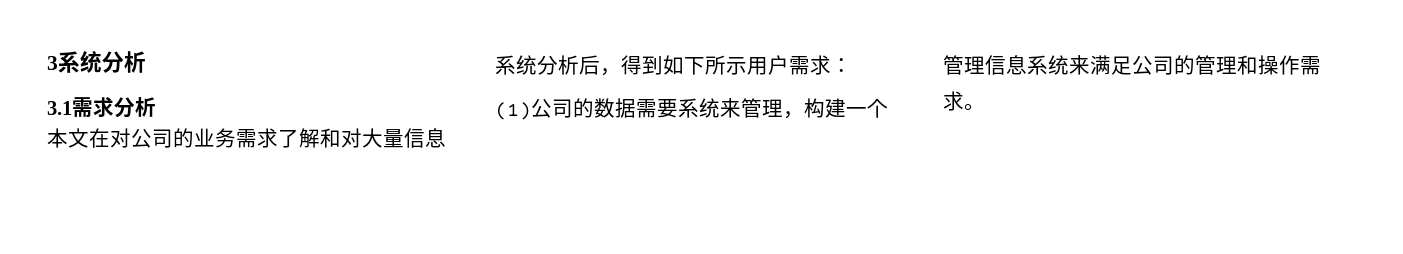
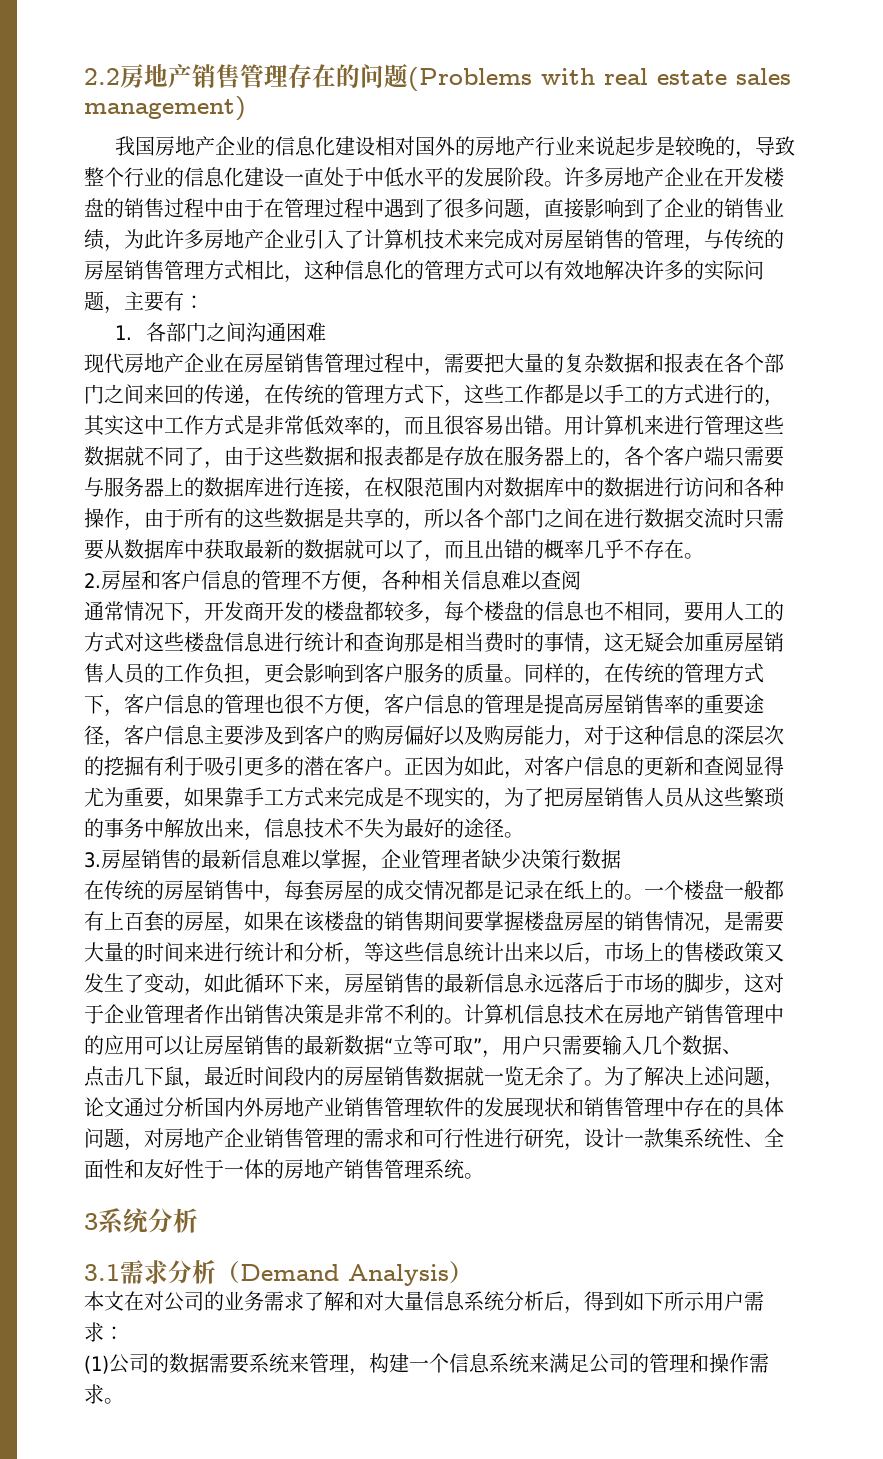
+ 2.2房地产销售管理存在的问题(Problems with real estate sales management)
+ 我国房地产企业的信息化建设相对国外的房地产行业来说起步是较晚的，导致整个行业的信息化建设一直处于中低水平的发展阶段。许多房地产企业在开发楼盘的销售过程中由于在管理过程中遇到了很多问题，直接影响到了企业的销售业绩，为此许多房地产企业引入了计算机技术来完成对房屋销售的管理，与传统的房屋销售管理方式相比，这种信息化的管理方式可以有效地解决许多的实际问题，主要有：
+ 1.各部门之间沟通困难
+ 现代房地产企业在房屋销售管理过程中，需要把大量的复杂数据和报表在各个部门之间来回的传递，在传统的管理方式下，这些工作都是以手工的方式进行的，其实这中工作方式是非常低效率的，而且很容易出错。用计算机来进行管理这些数据就不同了，由于这些数据和报表都是存放在服务器上的，各个客户端只需要与服务器上的数据库进行连接，在权限范围内对数据库中的数据进行访问和各种操作，由于所有的这些数据是共享的，所以各个部门之间在进行数据交流时只需要从数据库中获取最新的数据就可以了，而且出错的概率几乎不存在。
+ 2.房屋和客户信息的管理不方便，各种相关信息难以查阅
+ 通常情况下，开发商开发的楼盘都较多，每个楼盘的信息也不相同，要用人工的方式对这些楼盘信息进行统计和查询那是相当费时的事情，这无疑会加重房屋销售人员的工作负担，更会影响到客户服务的质量。同样的，在传统的管理方式下，客户信息的管理也很不方便，客户信息的管理是提高房屋销售率的重要途径，客户信息主要涉及到客户的购房偏好以及购房能力，对于这种信息的深层次的挖掘有利于吸引更多的潜在客户。正因为如此，对客户信息的更新和查阅显得尤为重要，如果靠手工方式来完成是不现实的，为了把房屋销售人员从这些繁琐的事务中解放出来，信息技术不失为最好的途径。
+ 3.房屋销售的最新信息难以掌握，企业管理者缺少决策行数据
+ 在传统的房屋销售中，每套房屋的成交情况都是记录在纸上的。一个楼盘一般都有上百套的房屋，如果在该楼盘的销售期间要掌握楼盘房屋的销售情况，是需要大量的时间来进行统计和分析，等这些信息统计出来以后，市场上的售楼政策又发生了变动，如此循环下来，房屋销售的最新信息永远落后于市场的脚步，这对于企业管理者作出销售决策是非常不利的。计算机信息技术在房地产销售管理中的应用可以让房屋销售的最新数据“立等可取”，用户只需要输入几个数据、
+ 点击几下鼠，最近时间段内的房屋销售数据就一览无余了。为了解决上述问题，论文通过分析国内外房地产业销售管理软件的发展现状和销售管理中存在的具体问题，对房地产企业销售管理的需求和可行性进行研究，设计一款集系统性、全面性和友好性于一体的房地产销售管理系统。
- 3.1需求分析
+ 3.1需求分析（Demand Analysis）
- (1)公司的数据需要系统来管理，构建一个管理信息系统来满足公司的管理和操作需求。
+ (1)公司的数据需要系统来管理，构建一个信息系统来满足公司的管理和操作需求。

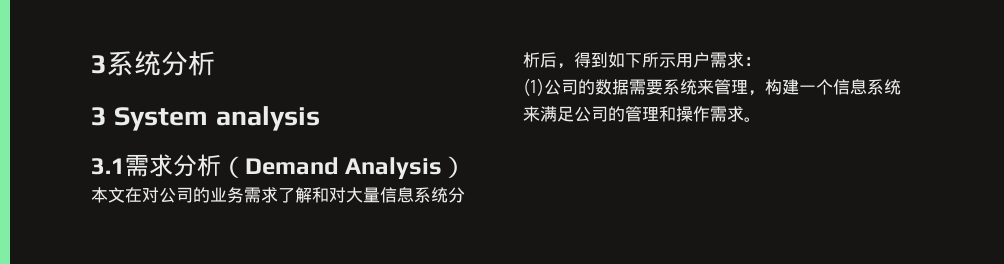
- 2.2房地产销售管理存在的问题(Problems with real estate sales management)
- 我国房地产企业的信息化建设相对国外的房地产行业来说起步是较晚的，导致整个行业的信息化建设一直处于中低水平的发展阶段。许多房地产企业在开发楼盘的销售过程中由于在管理过程中遇到了很多问题，直接影响到了企业的销售业绩，为此许多房地产企业引入了计算机技术来完成对房屋销售的管理，与传统的房屋销售管理方式相比，这种信息化的管理方式可以有效地解决许多的实际问题，主要有：
- 1.各部门之间沟通困难
- 现代房地产企业在房屋销售管理过程中，需要把大量的复杂数据和报表在各个部门之间来回的传递，在传统的管理方式下，这些工作都是以手工的方式进行的，其实这中工作方式是非常低效率的，而且很容易出错。用计算机来进行管理这些数据就不同了，由于这些数据和报表都是存放在服务器上的，各个客户端只需要与服务器上的数据库进行连接，在权限范围内对数据库中的数据进行访问和各种操作，由于所有的这些数据是共享的，所以各个部门之间在进行数据交流时只需要从数据库中获取最新的数据就可以了，而且出错的概率几乎不存在。
- 2.房屋和客户信息的管理不方便，各种相关信息难以查阅
- 通常情况下，开发商开发的楼盘都较多，每个楼盘的信息也不相同，要用人工的方式对这些楼盘信息进行统计和查询那是相当费时的事情，这无疑会加重房屋销售人员的工作负担，更会影响到客户服务的质量。同样的，在传统的管理方式下，客户信息的管理也很不方便，客户信息的管理是提高房屋销售率的重要途径，客户信息主要涉及到客户的购房偏好以及购房能力，对于这种信息的深层次的挖掘有利于吸引更多的潜在客户。正因为如此，对客户信息的更新和查阅显得尤为重要，如果靠手工方式来完成是不现实的，为了把房屋销售人员从这些繁琐的事务中解放出来，信息技术不失为最好的途径。
- 3.房屋销售的最新信息难以掌握，企业管理者缺少决策行数据
- 在传统的房屋销售中，每套房屋的成交情况都是记录在纸上的。一个楼盘一般都有上百套的房屋，如果在该楼盘的销售期间要掌握楼盘房屋的销售情况，是需要大量的时间来进行统计和分析，等这些信息统计出来以后，市场上的售楼政策又发生了变动，如此循环下来，房屋销售的最新信息永远落后于市场的脚步，这对于企业管理者作出销售决策是非常不利的。计算机信息技术在房地产销售管理中的应用可以让房屋销售的最新数据“立等可取”，用户只需要输入几个数据、
- 点击几下鼠，最近时间段内的房屋销售数据就一览无余了。为了解决上述问题，论文通过分析国内外房地产业销售管理软件的发展现状和销售管理中存在的具体问题，对房地产企业销售管理的需求和可行性进行研究，设计一款集系统性、全面性和友好性于一体的房地产销售管理系统。
+ 3 System analysis

